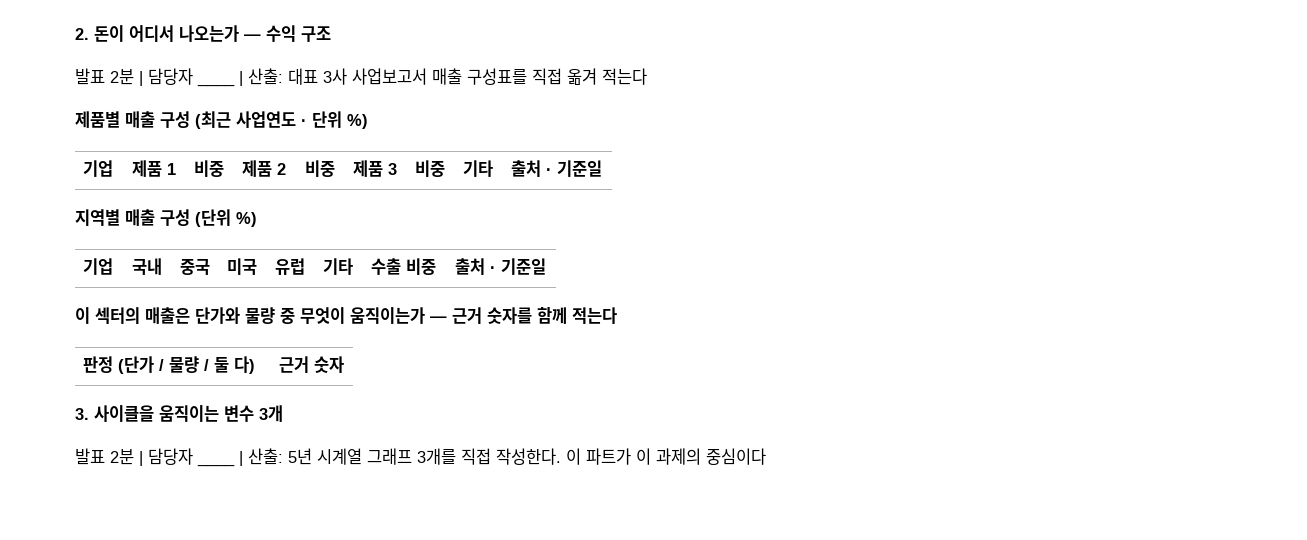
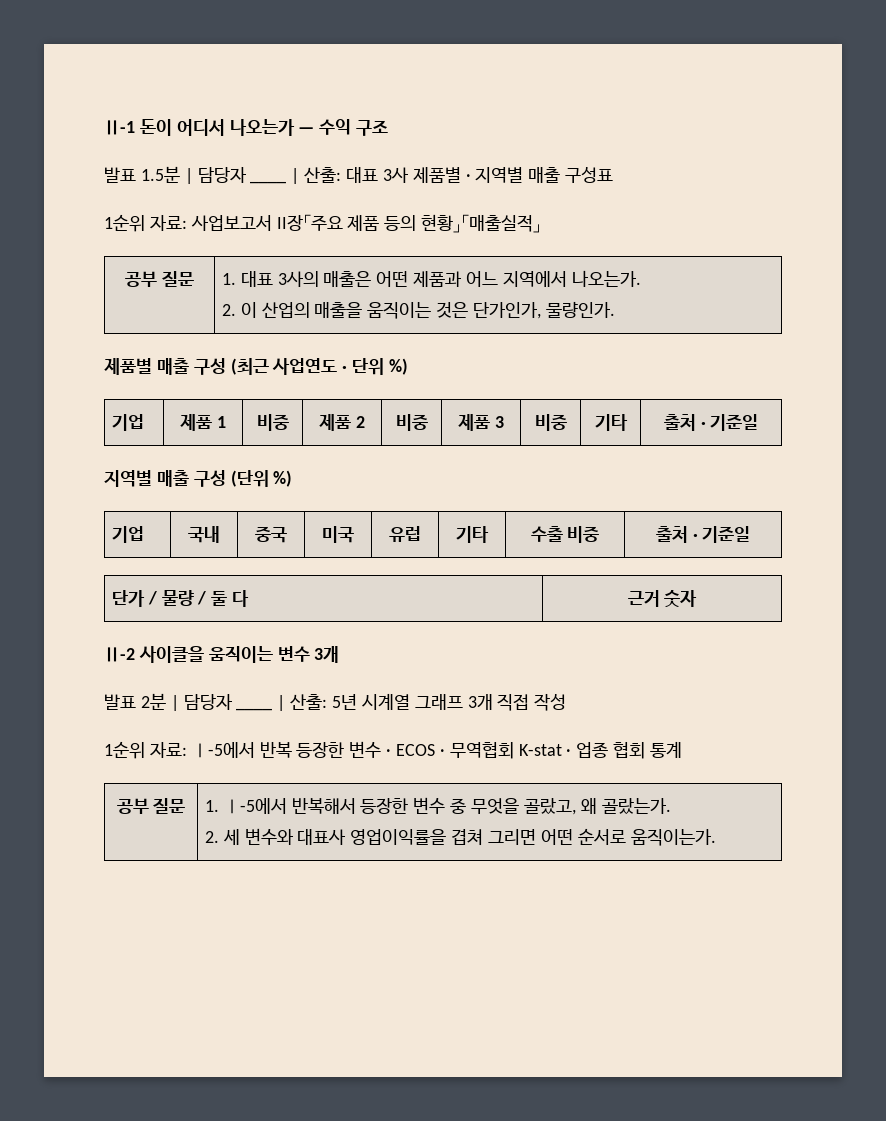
- 2. 돈이 어디서 나오는가 — 수익 구조
+ Ⅱ-1 돈이 어디서 나오는가 — 수익 구조
- 발표 2분 | 담당자 ____ | 산출: 대표 3사 사업보고서 매출 구성표를 직접 옮겨 적는다
+ 발표 1.5분 | 담당자 ____ | 산출: 대표 3사 제품별 · 지역별 매출 구성표
+ 1순위 자료: 사업보고서 II장「주요 제품 등의 현황」「매출실적」
+ 공부 질문 | 1. 대표 3사의 매출은 어떤 제품과 어느 지역에서 나오는가.
+ 2. 이 산업의 매출을 움직이는 것은 단가인가, 물량인가.
- 이 섹터의 매출은 단가와 물량 중 무엇이 움직이는가 — 근거 숫자를 함께 적는다
- 판정 (단가 / 물량 / 둘 다) | 근거 숫자
+ 단가 / 물량 / 둘 다 | 근거 숫자
- 3. 사이클을 움직이는 변수 3개
+ Ⅱ-2 사이클을 움직이는 변수 3개
- 발표 2분 | 담당자 ____ | 산출: 5년 시계열 그래프 3개를 직접 작성한다. 이 파트가 이 과제의 중심이다
+ 발표 2분 | 담당자 ____ | 산출: 5년 시계열 그래프 3개 직접 작성
+ 1순위 자료: Ⅰ-5에서 반복 등장한 변수 · ECOS · 무역협회 K-stat · 업종 협회 통계
+ 공부 질문 | 1. Ⅰ-5에서 반복해서 등장한 변수 중 무엇을 골랐고, 왜 골랐는가.
+ 2. 세 변수와 대표사 영업이익률을 겹쳐 그리면 어떤 순서로 움직이는가.

